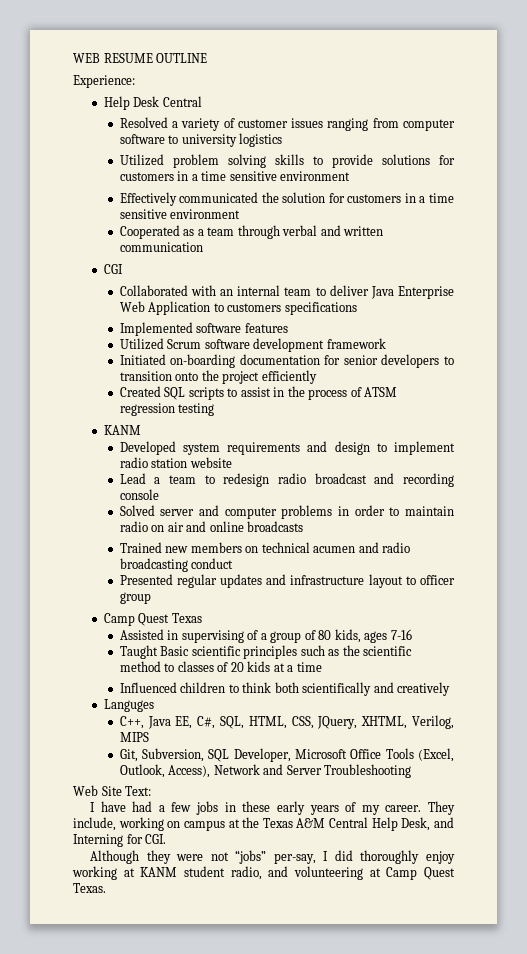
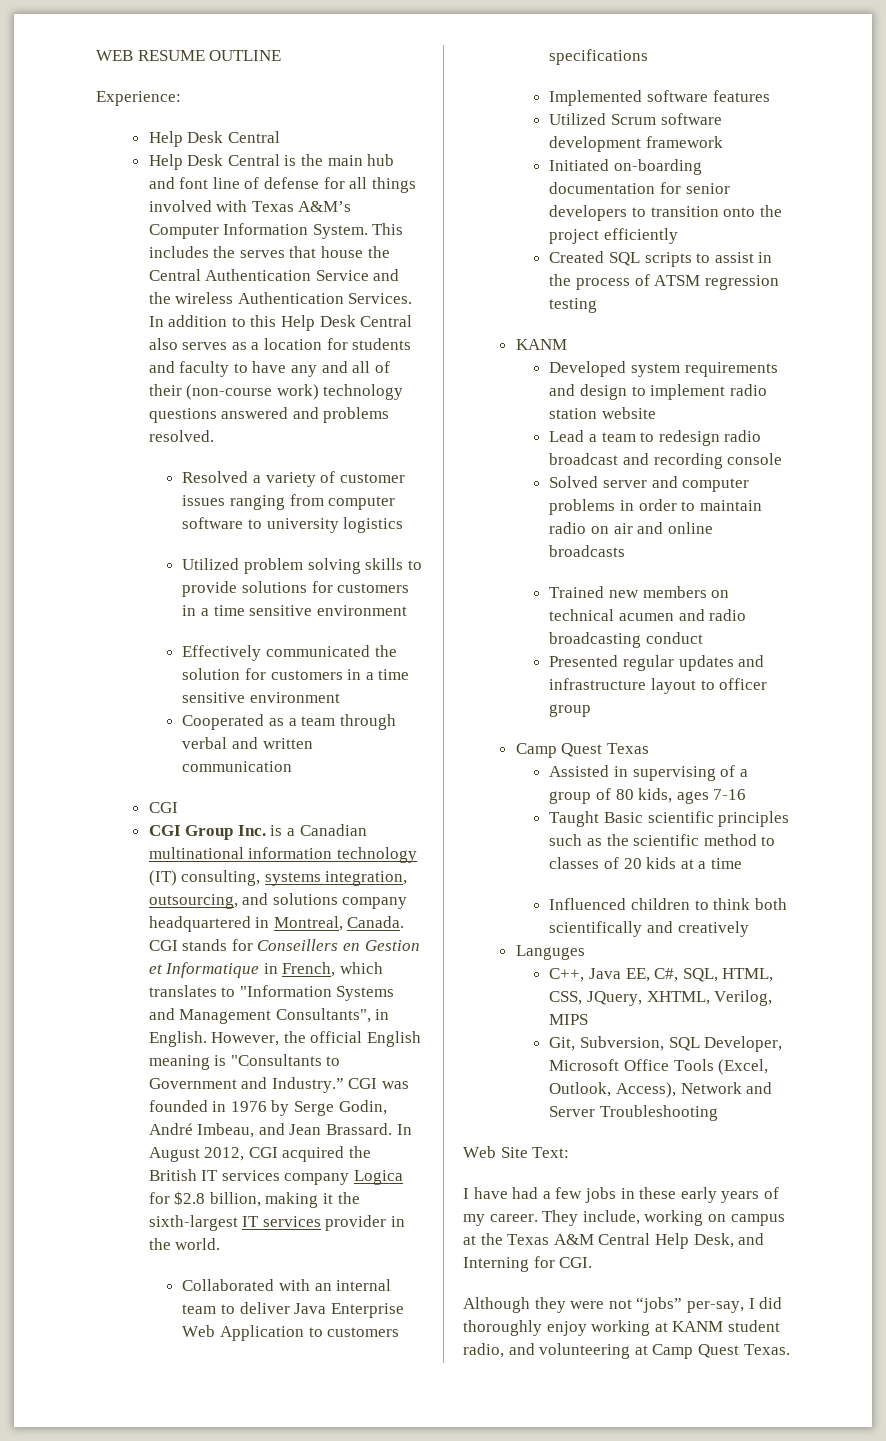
+ Help Desk Central is the main hub and font line of defense for all things involved with Texas A&M’s Computer Information System. This includes the serves that house the Central Authentication Service and the wireless Authentication Services. In addition to this Help Desk Central also serves as a location for students and faculty to have any and all of their (non-course work) technology questions answered and problems resolved.
+ CGI Group Inc. is a Canadian multinational information technology (IT) consulting, systems integration, outsourcing, and solutions company headquartered in Montreal, Canada. CGI stands for Conseillers en Gestion et Informatique in French, which translates to "Information Systems and Management Consultants", in English. However, the official English meaning is "Consultants to Government and Industry.” CGI was founded in 1976 by Serge Godin, André Imbeau, and Jean Brassard. In August 2012, CGI acquired the British IT services company Logica for $2.8 billion, making it the sixth-largest IT services provider in the world.

